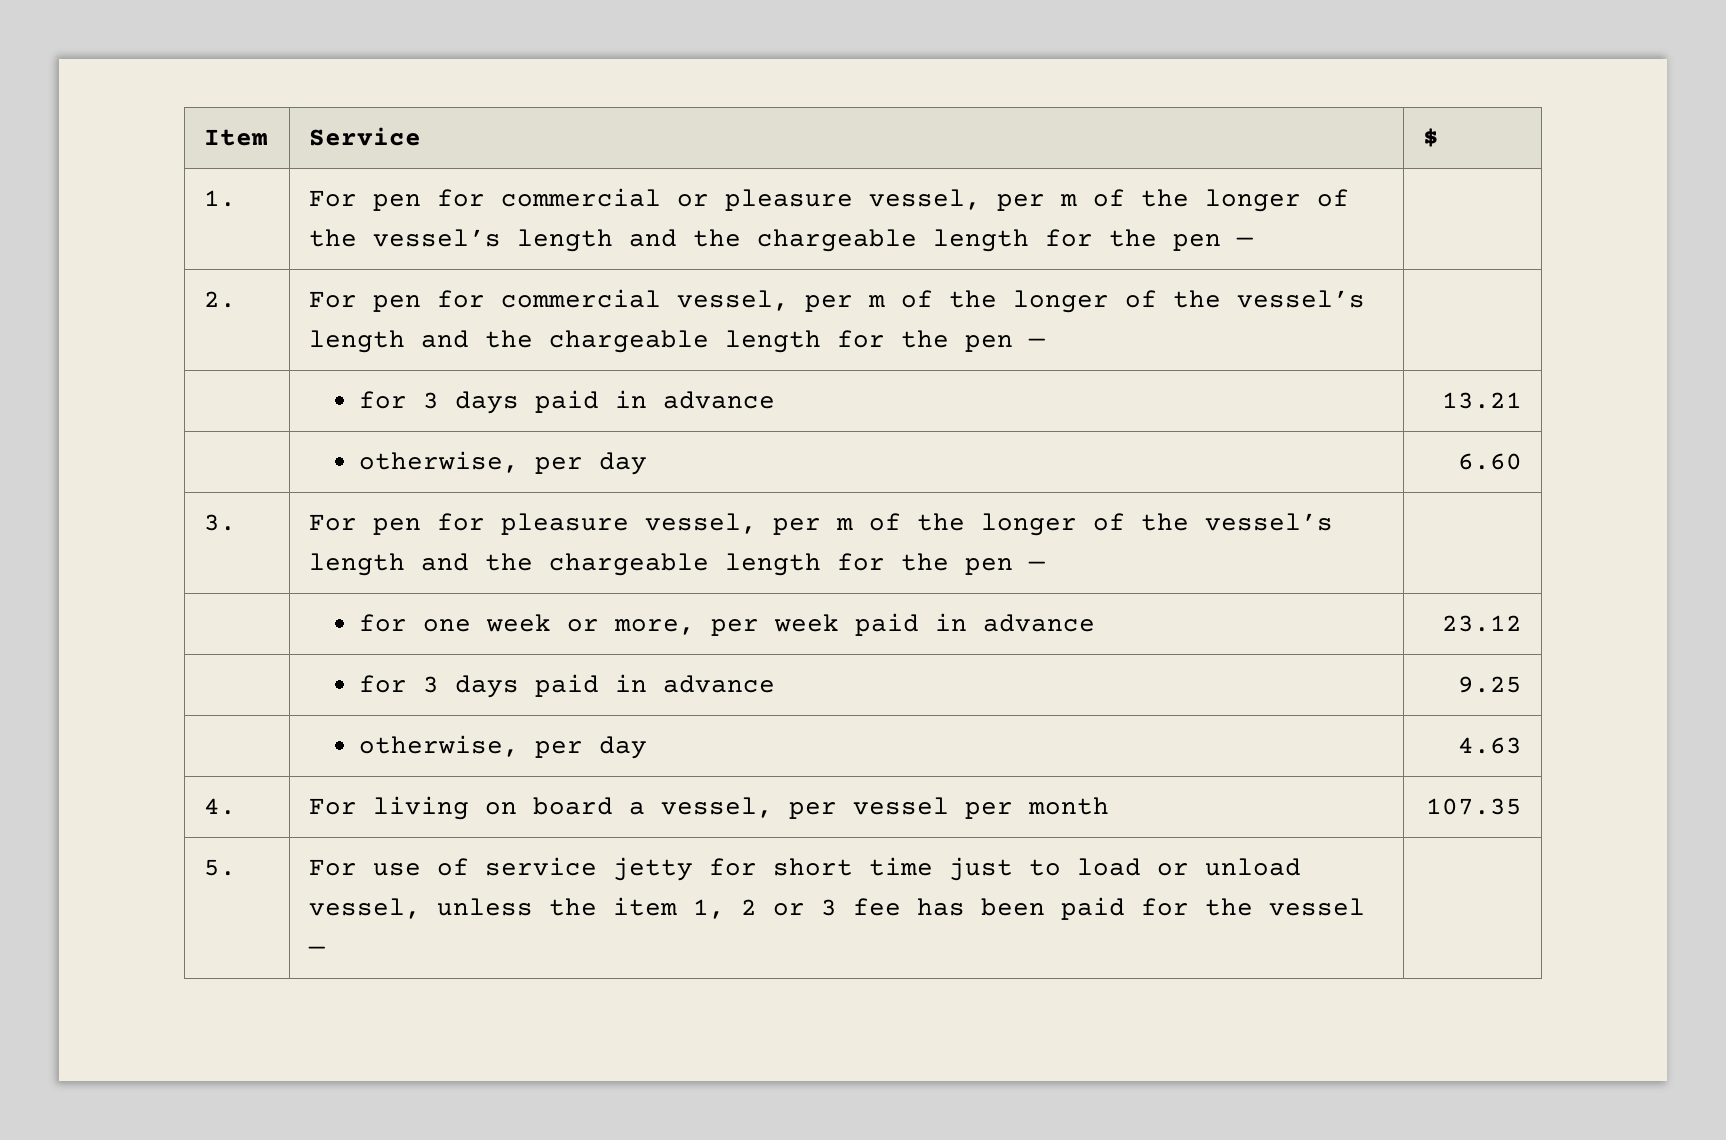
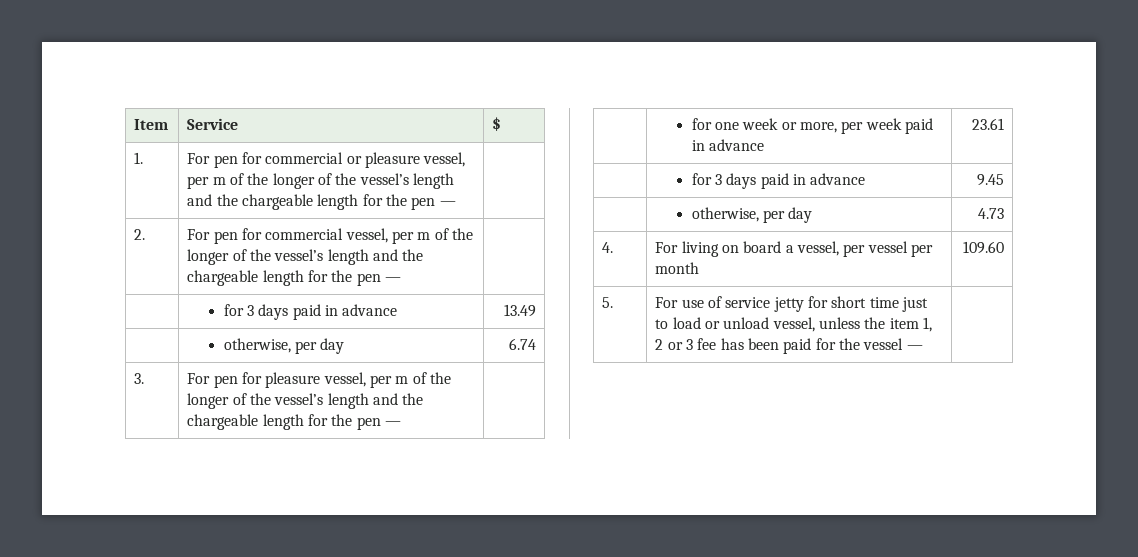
- | for 3 days paid in advance | 13.21
- | otherwise, per day | 6.60
+ | for 3 days paid in advance | 13.49
+ | otherwise, per day | 6.74
- | for one week or more, per week paid in advance | 23.12
- | for 3 days paid in advance | 9.25
- | otherwise, per day | 4.63
+ | for one week or more, per week paid in advance | 23.61
+ | for 3 days paid in advance | 9.45
+ | otherwise, per day | 4.73
- 4. | For living on board a vessel, per vessel per month | 107.35
+ 4. | For living on board a vessel, per vessel per month | 109.60

